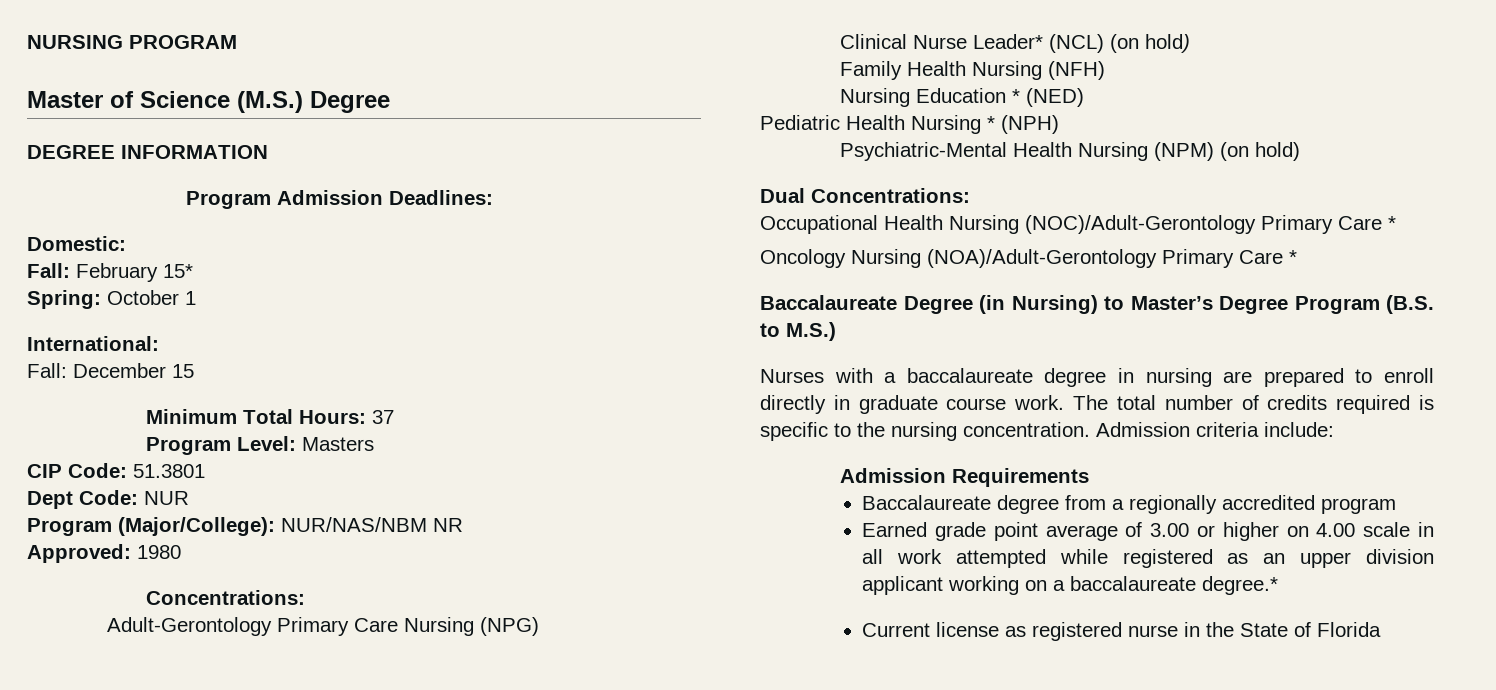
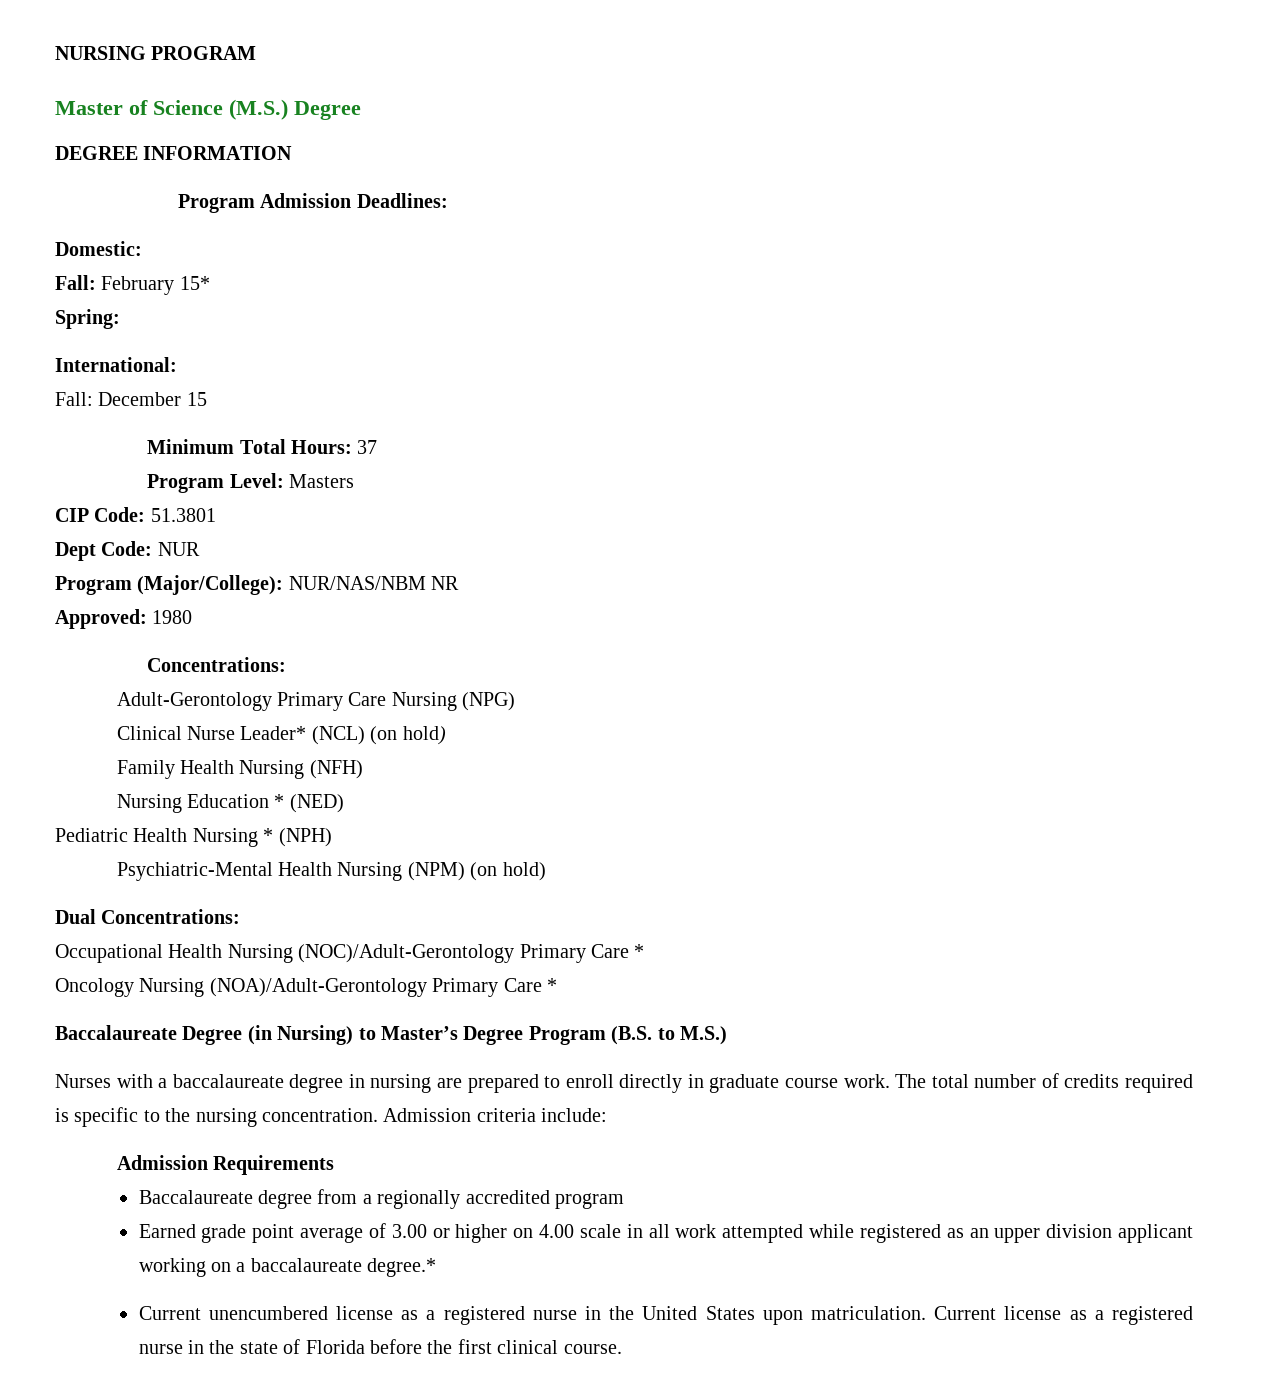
- Spring: October 1
+ Spring:
- Current license as registered nurse in the State of Florida
+ Current unencumbered license as a registered nurse in the United States upon matriculation. Current license as a registered nurse in the state of Florida before the first clinical course.

